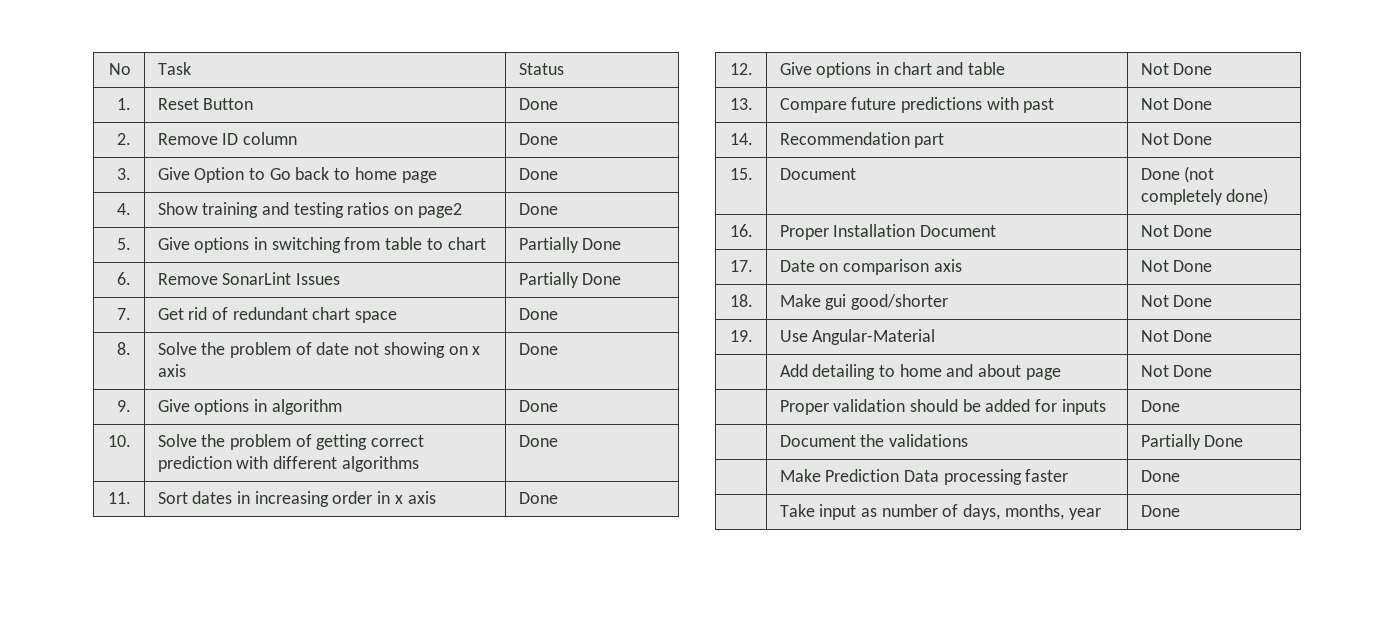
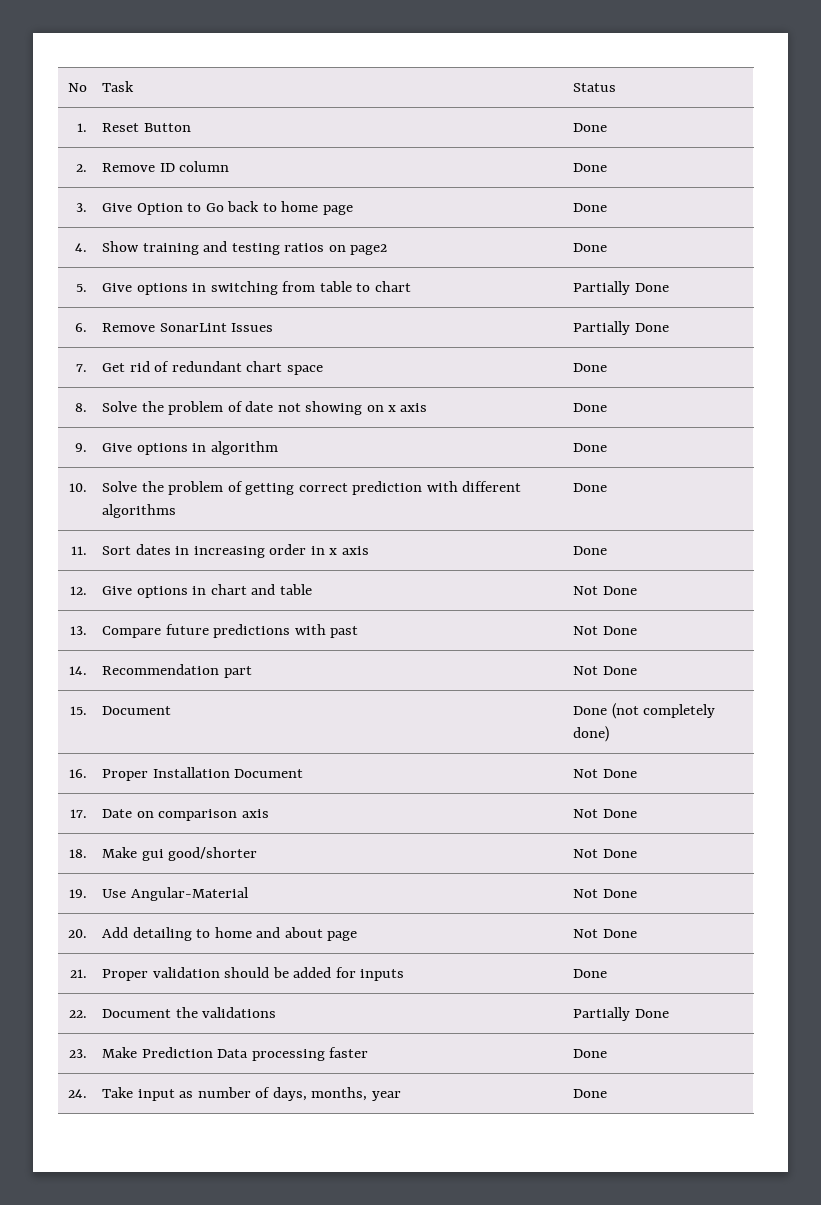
- | Add detailing to home and about page | Not Done
+ 20. | Add detailing to home and about page | Not Done
- | Proper validation should be added for inputs | Done
+ 21. | Proper validation should be added for inputs | Done
- | Document the validations | Partially Done
+ 22. | Document the validations | Partially Done
- | Make Prediction Data processing faster | Done
+ 23. | Make Prediction Data processing faster | Done
- | Take input as number of days, months, year | Done
+ 24. | Take input as number of days, months, year | Done

